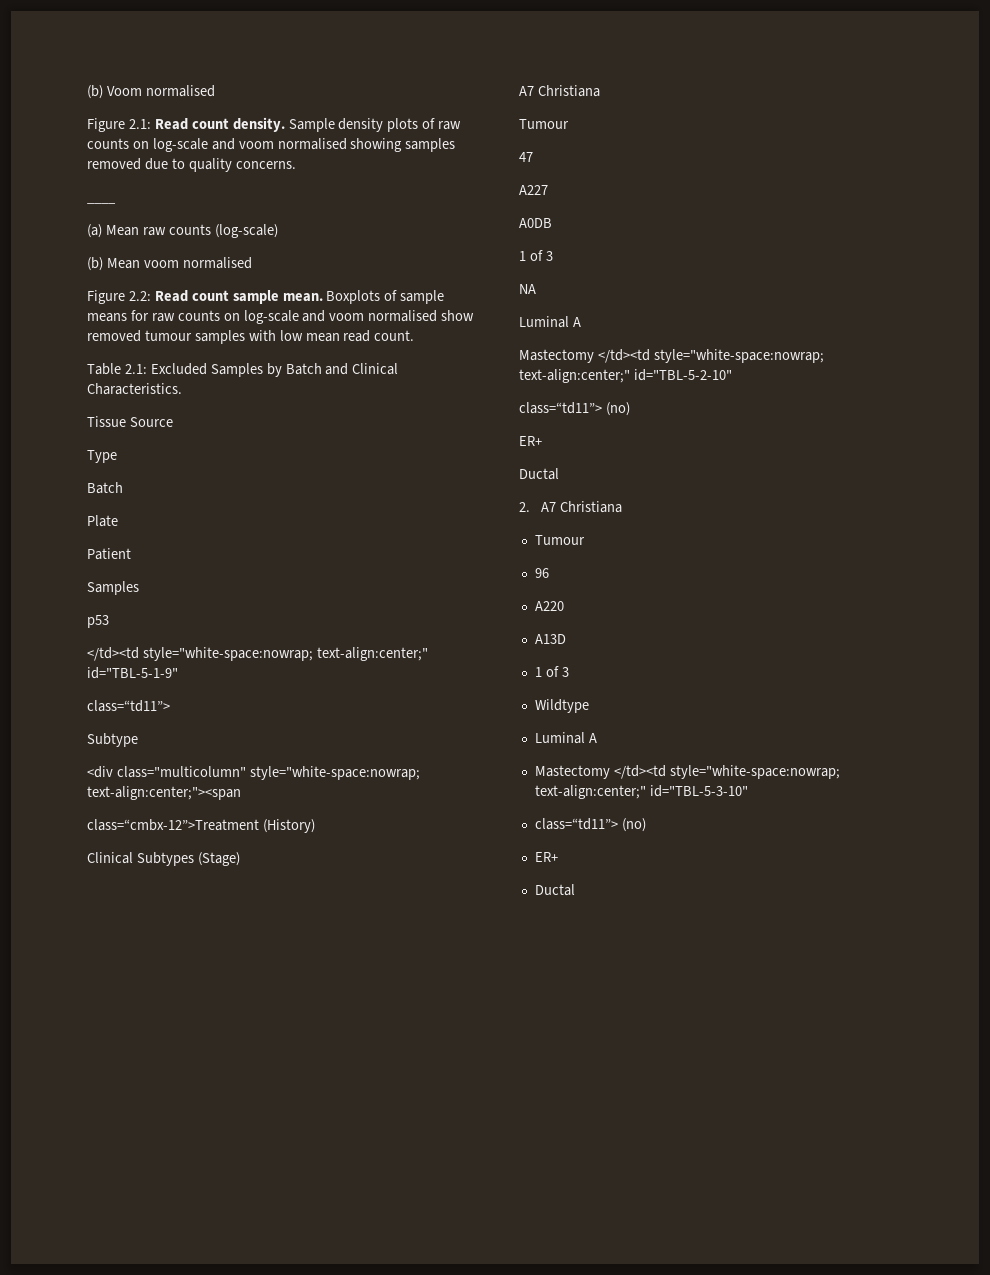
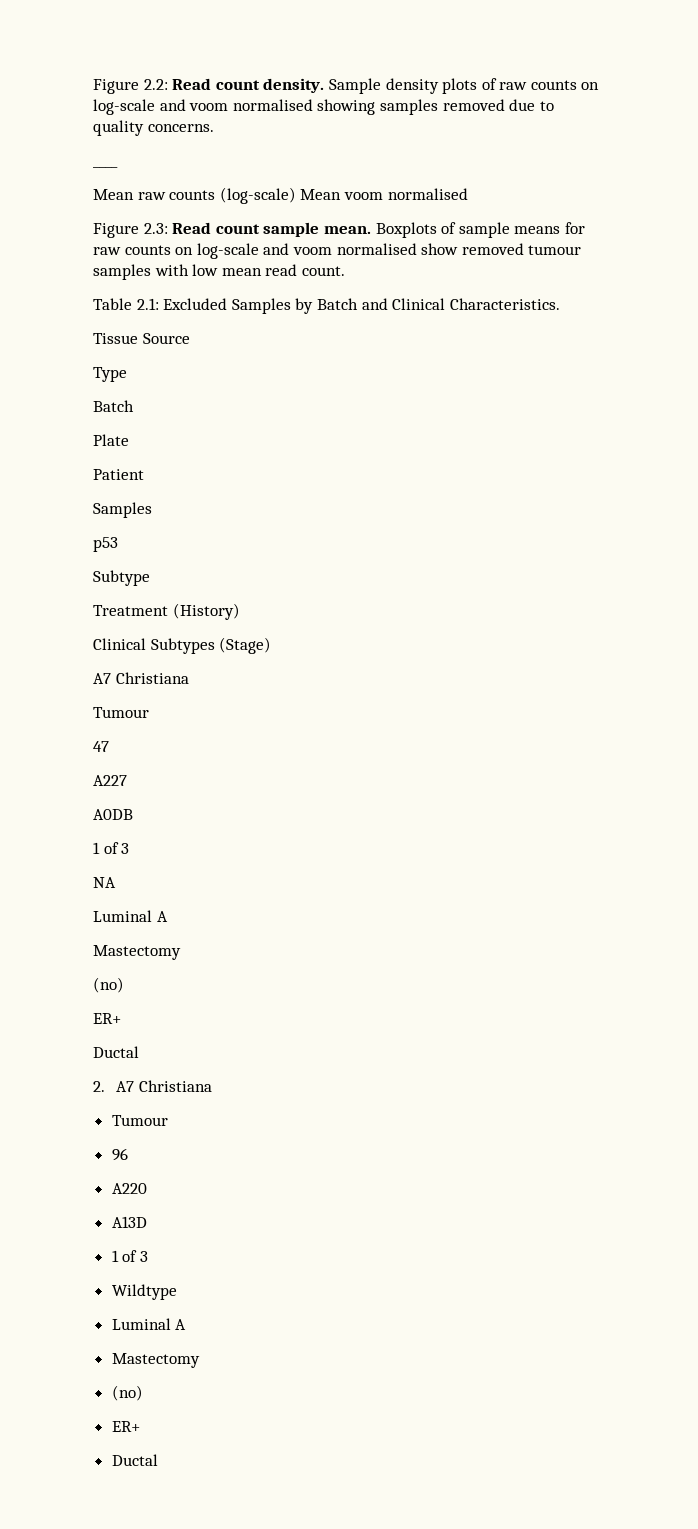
- (b) Voom normalised
- Figure 2.1: Read count density.
+ Figure 2.2: Read count density.
- (a) Mean raw counts (log-scale)
- (b) Mean voom normalised
+ Mean raw counts (log-scale) Mean voom normalised
- Figure 2.2: Read count sample mean.
+ Figure 2.3: Read count sample mean.
- </td><td style="white-space:nowrap; text-align:center;" id="TBL-5-1-9"
- class=“td11”>
  Subtype
- <div class="multicolumn" style="white-space:nowrap; text-align:center;"><span
- class=“cmbx-12”>Treatment (History)
+ Treatment (History)
  NA
  Luminal A
- Mastectomy </td><td style="white-space:nowrap; text-align:center;" id="TBL-5-2-10"
- class=“td11”> (no)
+ Mastectomy
+ (no)
  Wildtype
  Luminal A
- Mastectomy </td><td style="white-space:nowrap; text-align:center;" id="TBL-5-3-10"
- class=“td11”> (no)
+ Mastectomy
+ (no)

